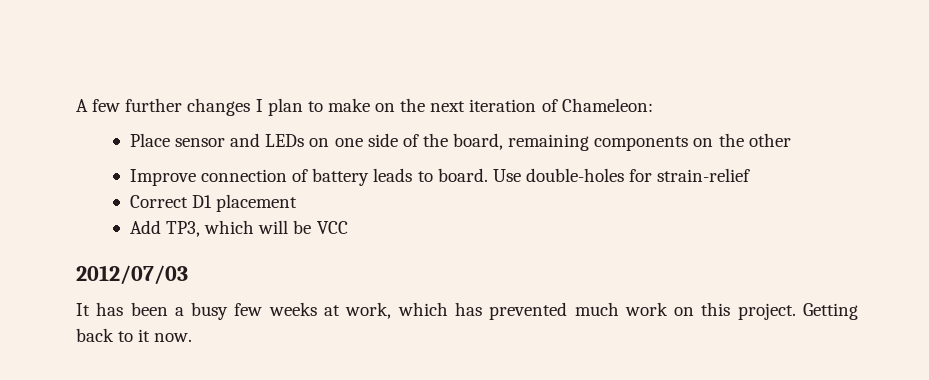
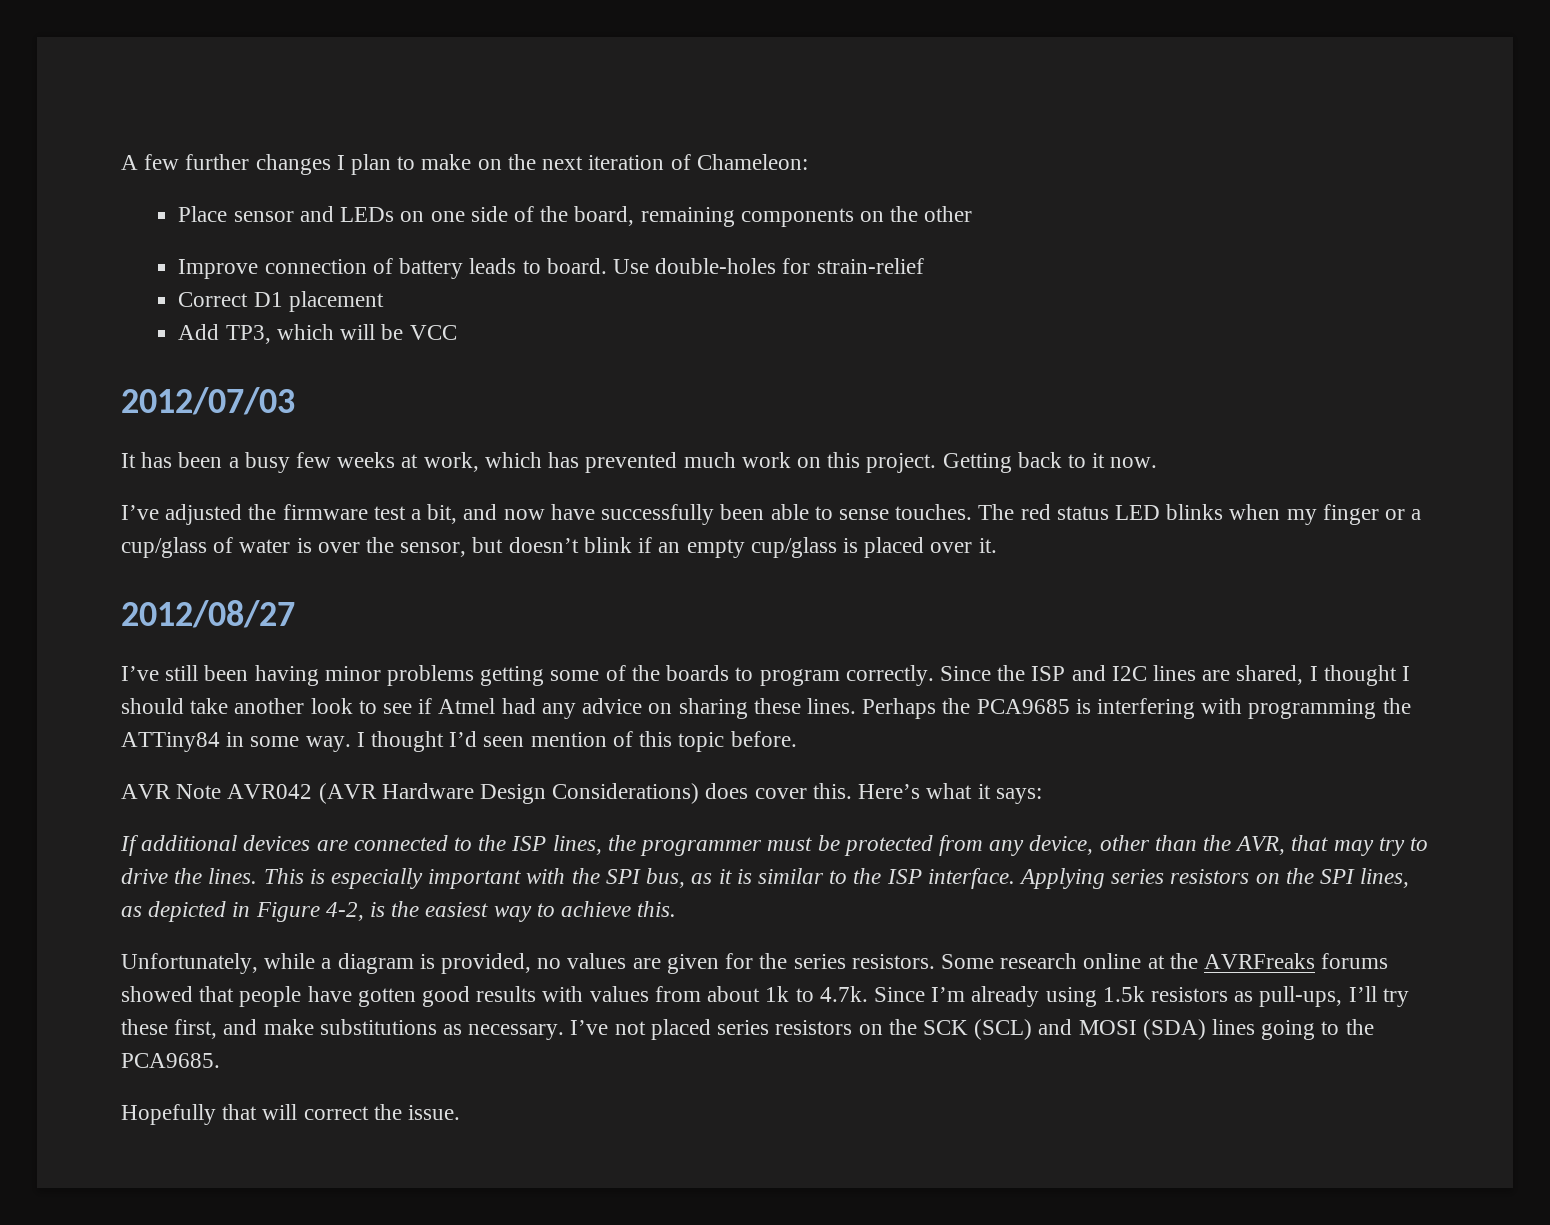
+ I’ve adjusted the firmware test a bit, and now have successfully been able to sense touches. The red status LED blinks when my finger or a cup/glass of water is over the sensor, but doesn’t blink if an empty cup/glass is placed over it.
+ 2012/08/27
+ I’ve still been having minor problems getting some of the boards to program correctly. Since the ISP and I2C lines are shared, I thought I should take another look to see if Atmel had any advice on sharing these lines. Perhaps the PCA9685 is interfering with programming the ATTiny84 in some way. I thought I’d seen mention of this topic before.
+ AVR Note AVR042 (AVR Hardware Design Considerations) does cover this. Here’s what it says:
+ If additional devices are connected to the ISP lines, the programmer must be protected from any device, other than the AVR, that may try to drive the lines. This is especially important with the SPI bus, as it is similar to the ISP interface. Applying series resistors on the SPI lines, as depicted in Figure 4-2, is the easiest way to achieve this.
+ Unfortunately, while a diagram is provided, no values are given for the series resistors. Some research online at the AVRFreaks forums showed that people have gotten good results with values from about 1k to 4.7k. Since I’m already using 1.5k resistors as pull-ups, I’ll try these first, and make substitutions as necessary. I’ve not placed series resistors on the SCK (SCL) and MOSI (SDA) lines going to the PCA9685.
+ Hopefully that will correct the issue.

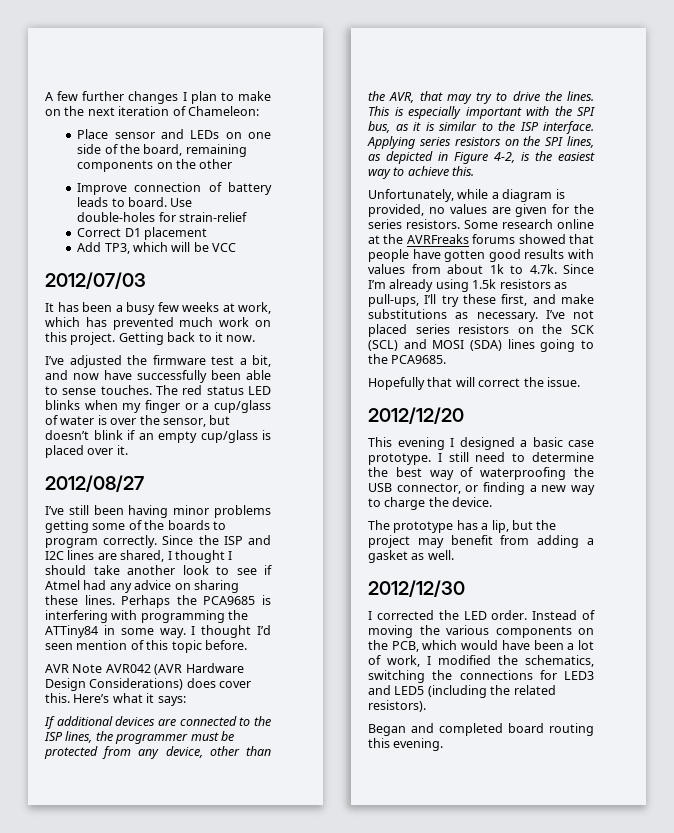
+ 2012/12/20
+ This evening I designed a basic case prototype. I still need to determine the best way of waterproofing the USB connector, or finding a new way to charge the device.
+ The prototype has a lip, but the project may benefit from adding a gasket as well.
+ 2012/12/30
+ I corrected the LED order. Instead of moving the various components on the PCB, which would have been a lot of work, I modified the schematics, switching the connections for LED3 and LED5 (including the related resistors).
+ Began and completed board routing this evening.

